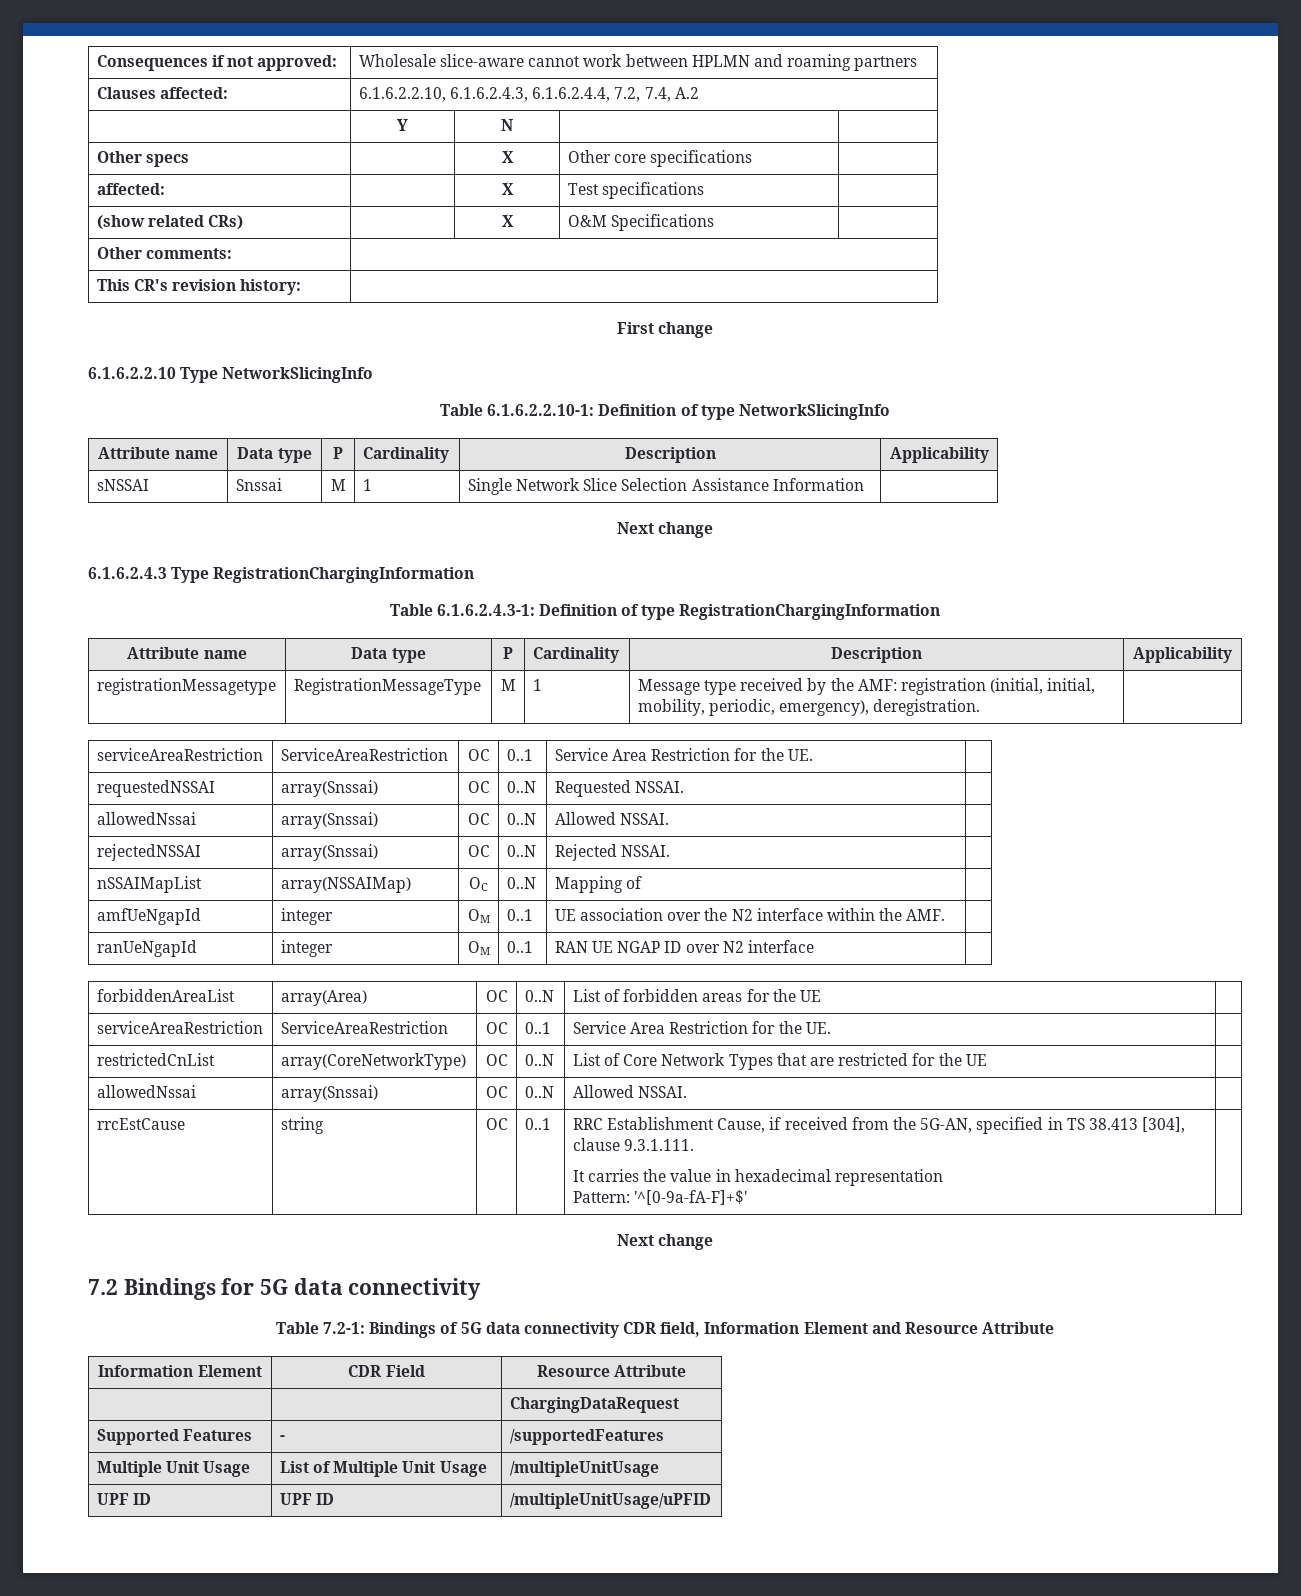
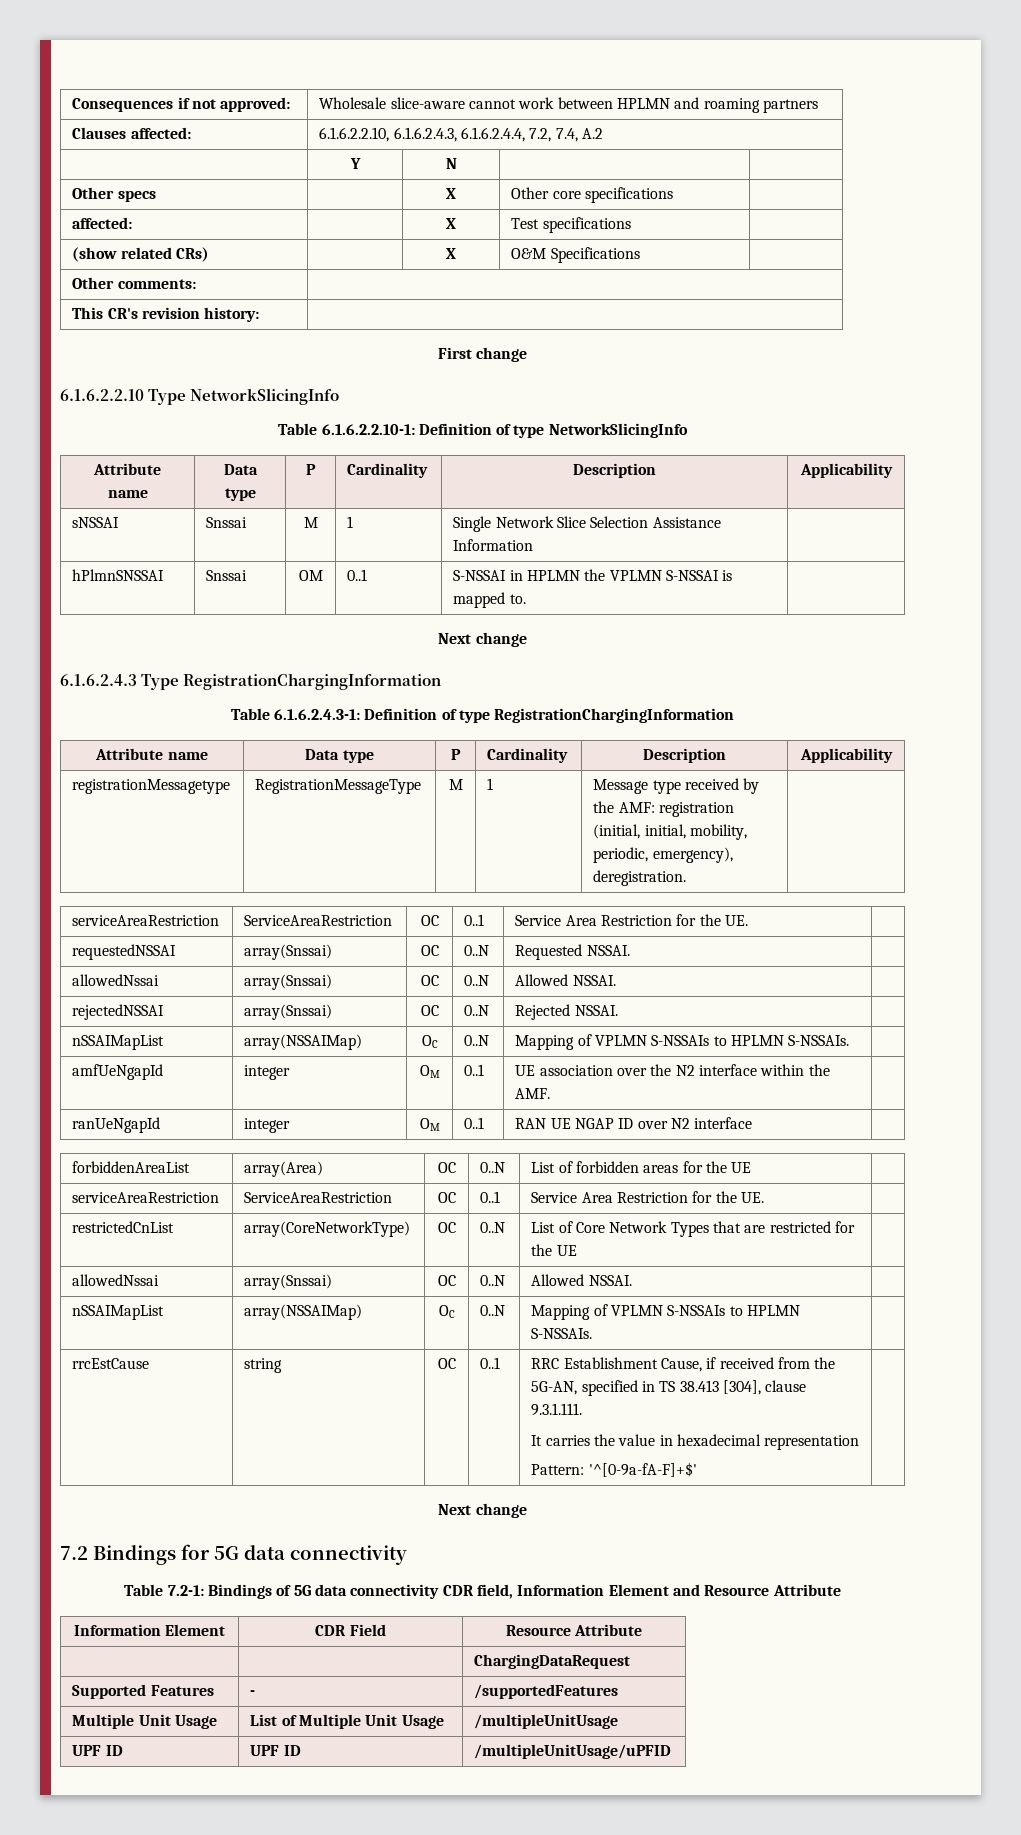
+ hPlmnSNSSAI | Snssai | OM | 0..1 | S-NSSAI in HPLMN the VPLMN S-NSSAI is mapped to. |
  rejectedNSSAI | array(Snssai) | OC | 0..N | Rejected NSSAI. |
- nSSAIMapList | array(NSSAIMap) | OC | 0..N | Mapping of |
+ nSSAIMapList | array(NSSAIMap) | OC | 0..N | Mapping of VPLMN S-NSSAIs to HPLMN S-NSSAIs. |
  restrictedCnList | array(CoreNetworkType) | OC | 0..N | List of Core Network Types that are restricted for the UE |
  allowedNssai | array(Snssai) | OC | 0..N | Allowed NSSAI. |
+ nSSAIMapList | array(NSSAIMap) | OC | 0..N | Mapping of VPLMN S-NSSAIs to HPLMN S-NSSAIs. |

